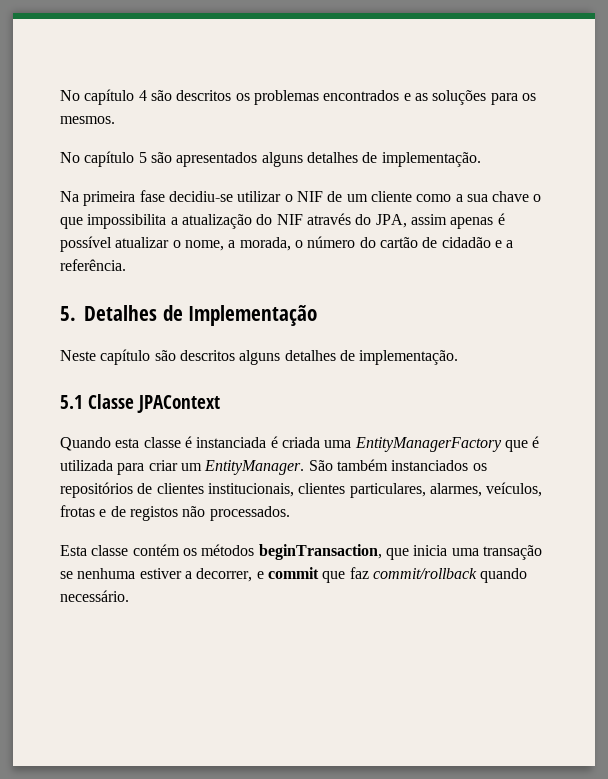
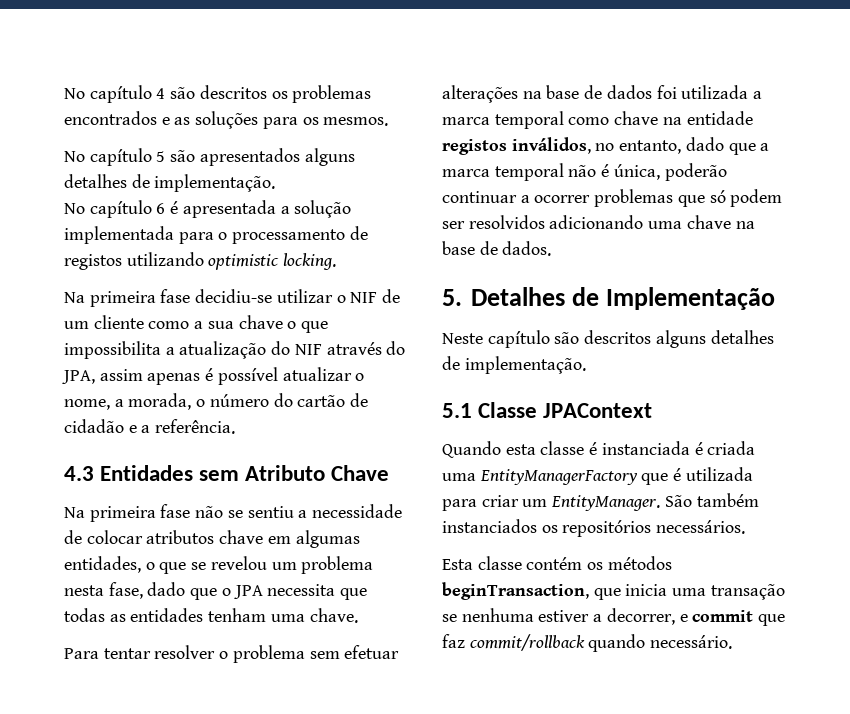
+ No capítulo 6 é apresentada a solução implementada para o processamento de registos utilizando optimistic locking.
+ 4.3 Entidades sem Atributo Chave
+ Na primeira fase não se sentiu a necessidade de colocar atributos chave em algumas entidades, o que se revelou um problema nesta fase, dado que o JPA necessita que todas as entidades tenham uma chave.
+ Para tentar resolver o problema sem efetuar alterações na base de dados foi utilizada a marca temporal como chave na entidade registos inválidos, no entanto, dado que a marca temporal não é única, poderão continuar a ocorrer problemas que só podem ser resolvidos adicionando uma chave na base de dados.
- São também instanciados os repositórios de clientes institucionais, clientes particulares, alarmes, veículos, frotas e de registos não processados.
+ São também instanciados os repositórios necessários.

